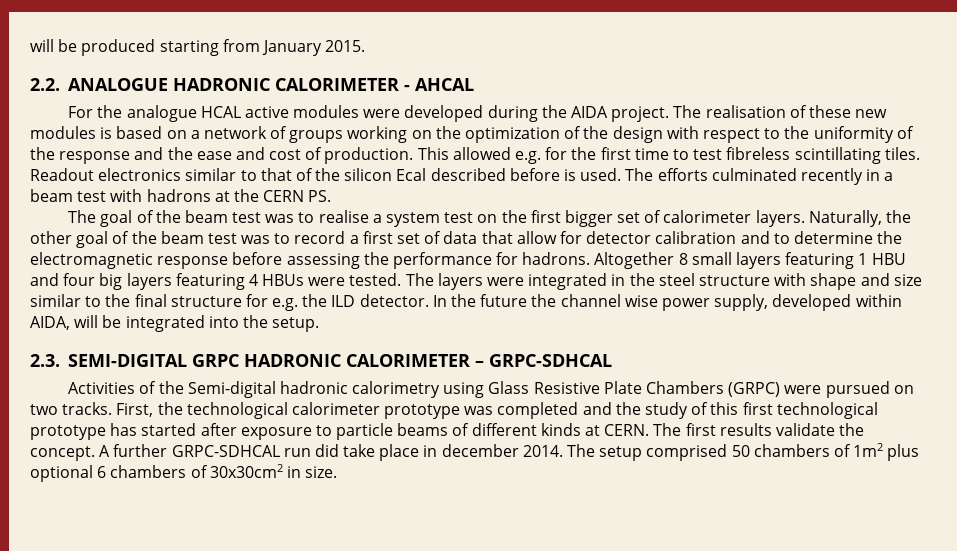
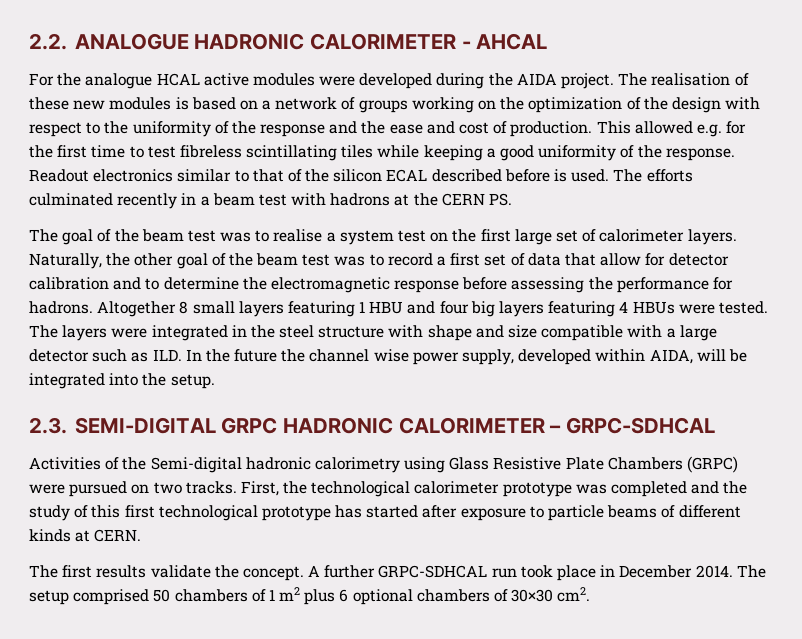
- will be produced starting from January 2015.
- This allowed e.g. for the first time to test fibreless scintillating tiles.
+ This allowed e.g. for the first time to test fibreless scintillating tiles while keeping a good uniformity of the response.
- Readout electronics similar to that of the silicon Ecal described before is used.
+ Readout electronics similar to that of the silicon ECAL described before is used.
- The goal of the beam test was to realise a system test on the first bigger set of calorimeter layers.
+ The goal of the beam test was to realise a system test on the first large set of calorimeter layers.
- The layers were integrated in the steel structure with shape and size similar to the final structure for e.g. the ILD detector. In the future the channel wise power supply, developed within AIDA, will be integrated into the setup.
+ The layers were integrated in the steel structure with shape and size compatible with a large detector such as ILD. In the future the channel wise power supply, developed within AIDA, will be integrated into the setup.
- First, the technological calorimeter prototype was completed and the study of this first technological prototype has started after exposure to particle beams of different kinds at CERN. The first results validate the concept.
+ First, the technological calorimeter prototype was completed and the study of this first technological prototype has started after exposure to particle beams of different kinds at CERN.
+ The first results validate the concept.
- A further GRPC-SDHCAL run did take place in december 2014.
+ A further GRPC-SDHCAL run took place in December 2014.
- The setup comprised 50 chambers of 1m2 plus optional 6 chambers of 30x30cm2 in size.
+ The setup comprised 50 chambers of 1 m2 plus 6 optional chambers of 30×30 cm2.

